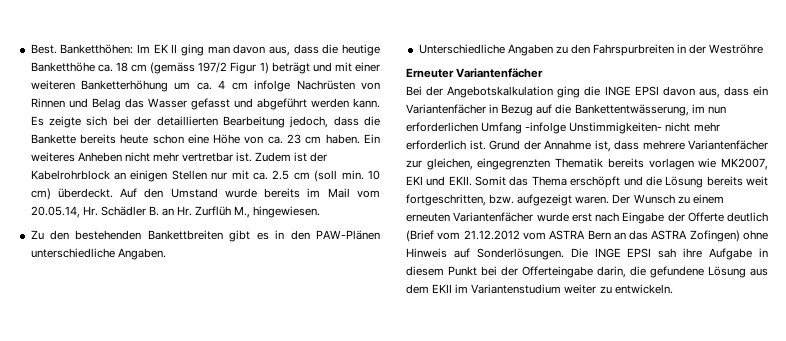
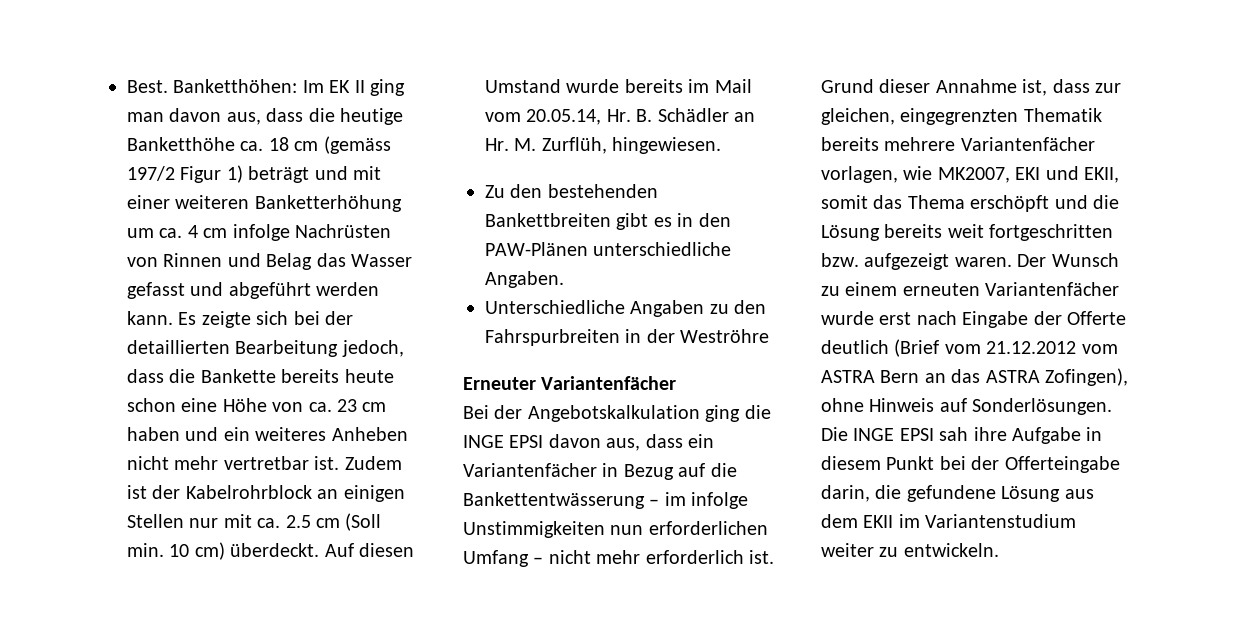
- Es zeigte sich bei der detaillierten Bearbeitung jedoch, dass die Bankette bereits heute schon eine Höhe von ca. 23 cm haben. Ein weiteres Anheben nicht mehr vertretbar ist.
+ Es zeigte sich bei der detaillierten Bearbeitung jedoch, dass die Bankette bereits heute schon eine Höhe von ca. 23 cm haben und ein weiteres Anheben nicht mehr vertretbar ist.
- Zudem ist der Kabelrohrblock an einigen Stellen nur mit ca. 2.5 cm (soll min. 10 cm) überdeckt.
+ Zudem ist der Kabelrohrblock an einigen Stellen nur mit ca. 2.5 cm (Soll min. 10 cm) überdeckt.
- Auf den Umstand wurde bereits im Mail vom 20.05.14, Hr. Schädler B. an Hr. Zurflüh M., hingewiesen.
+ Auf diesen Umstand wurde bereits im Mail vom 20.05.14, Hr. B. Schädler an Hr. M. Zurflüh, hingewiesen.
- Bei der Angebotskalkulation ging die INGE EPSI davon aus, dass ein Variantenfächer in Bezug auf die Bankettentwässerung, im nun erforderlichen Umfang -infolge Unstimmigkeiten- nicht mehr erforderlich ist.
+ Bei der Angebotskalkulation ging die INGE EPSI davon aus, dass ein Variantenfächer in Bezug auf die Bankettentwässerung – im infolge Unstimmigkeiten nun erforderlichen Umfang – nicht mehr erforderlich ist.
- Grund der Annahme ist, dass mehrere Variantenfächer zur gleichen, eingegrenzten Thematik bereits vorlagen wie MK2007, EKI und EKII. Somit das Thema erschöpft und die Lösung bereits weit fortgeschritten, bzw. aufgezeigt waren.
+ Grund dieser Annahme ist, dass zur gleichen, eingegrenzten Thematik bereits mehrere Variantenfächer vorlagen, wie MK2007, EKI und EKII, somit das Thema erschöpft und die Lösung bereits weit fortgeschritten bzw. aufgezeigt waren.
- Der Wunsch zu einem erneuten Variantenfächer wurde erst nach Eingabe der Offerte deutlich (Brief vom 21.12.2012 vom ASTRA Bern an das ASTRA Zofingen) ohne Hinweis auf Sonderlösungen.
+ Der Wunsch zu einem erneuten Variantenfächer wurde erst nach Eingabe der Offerte deutlich (Brief vom 21.12.2012 vom ASTRA Bern an das ASTRA Zofingen), ohne Hinweis auf Sonderlösungen.

